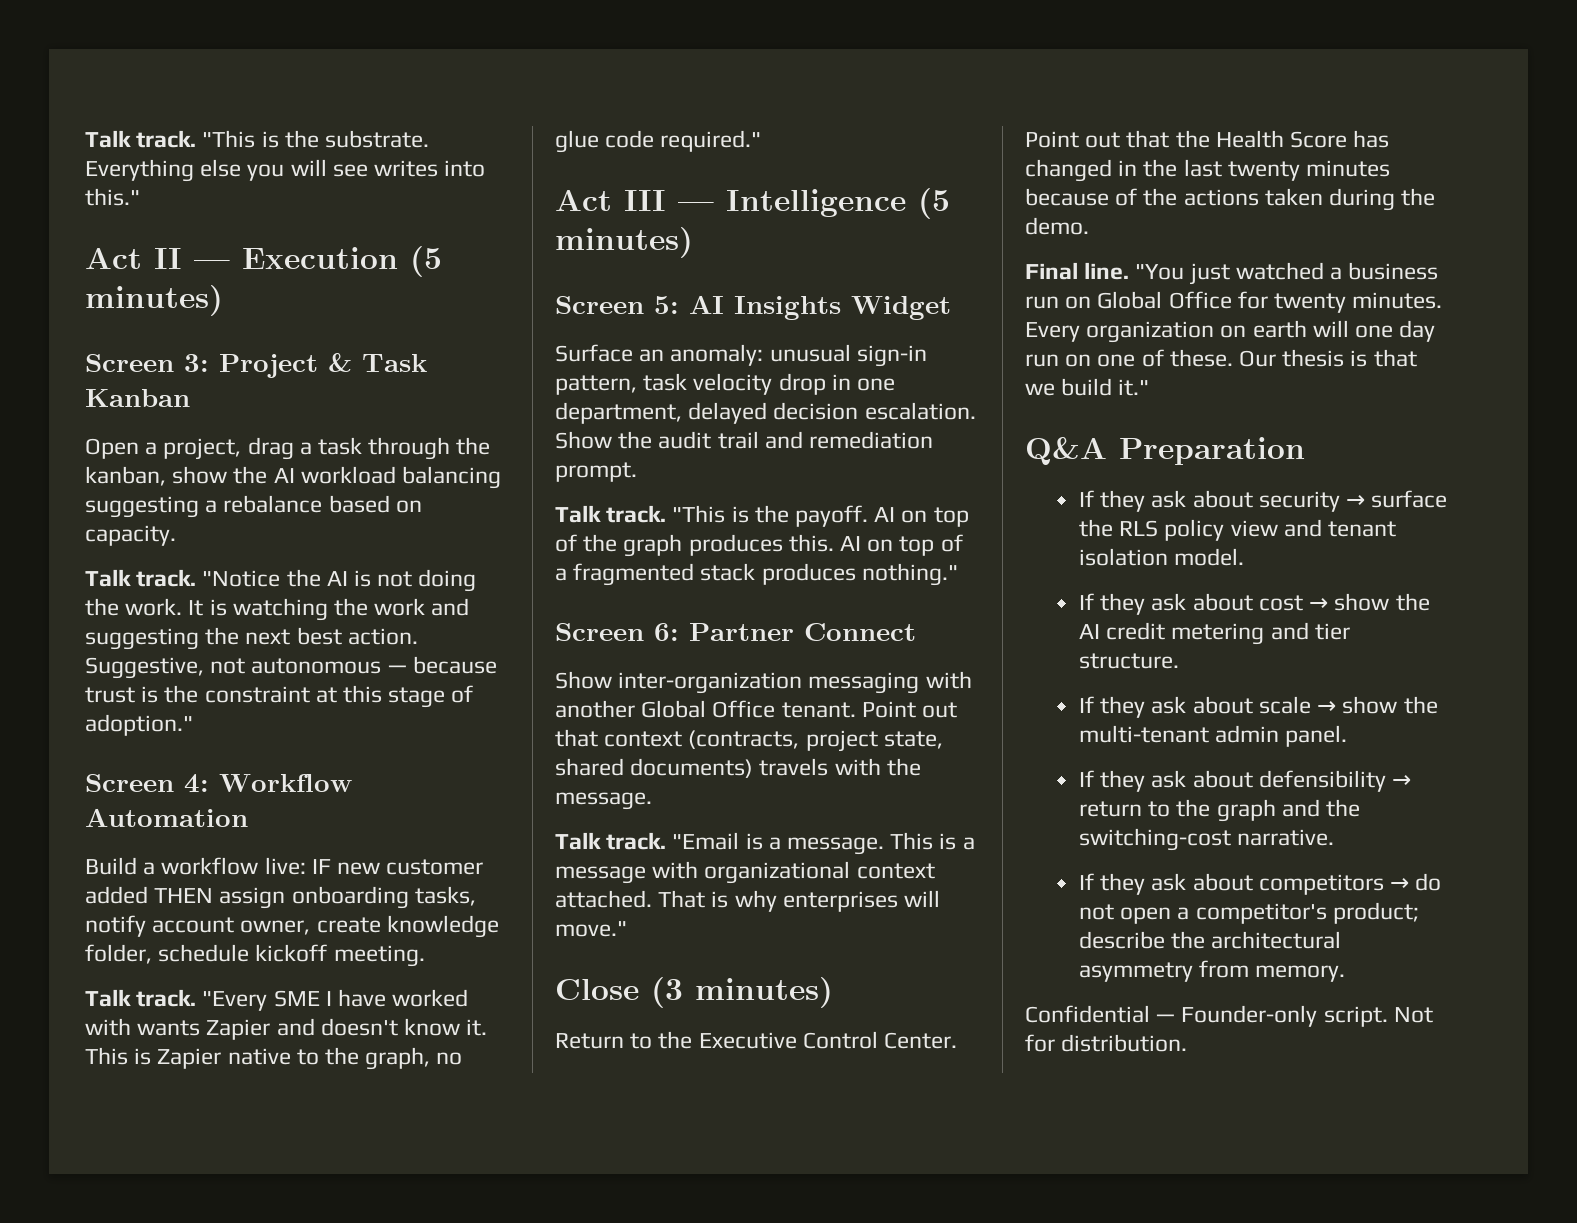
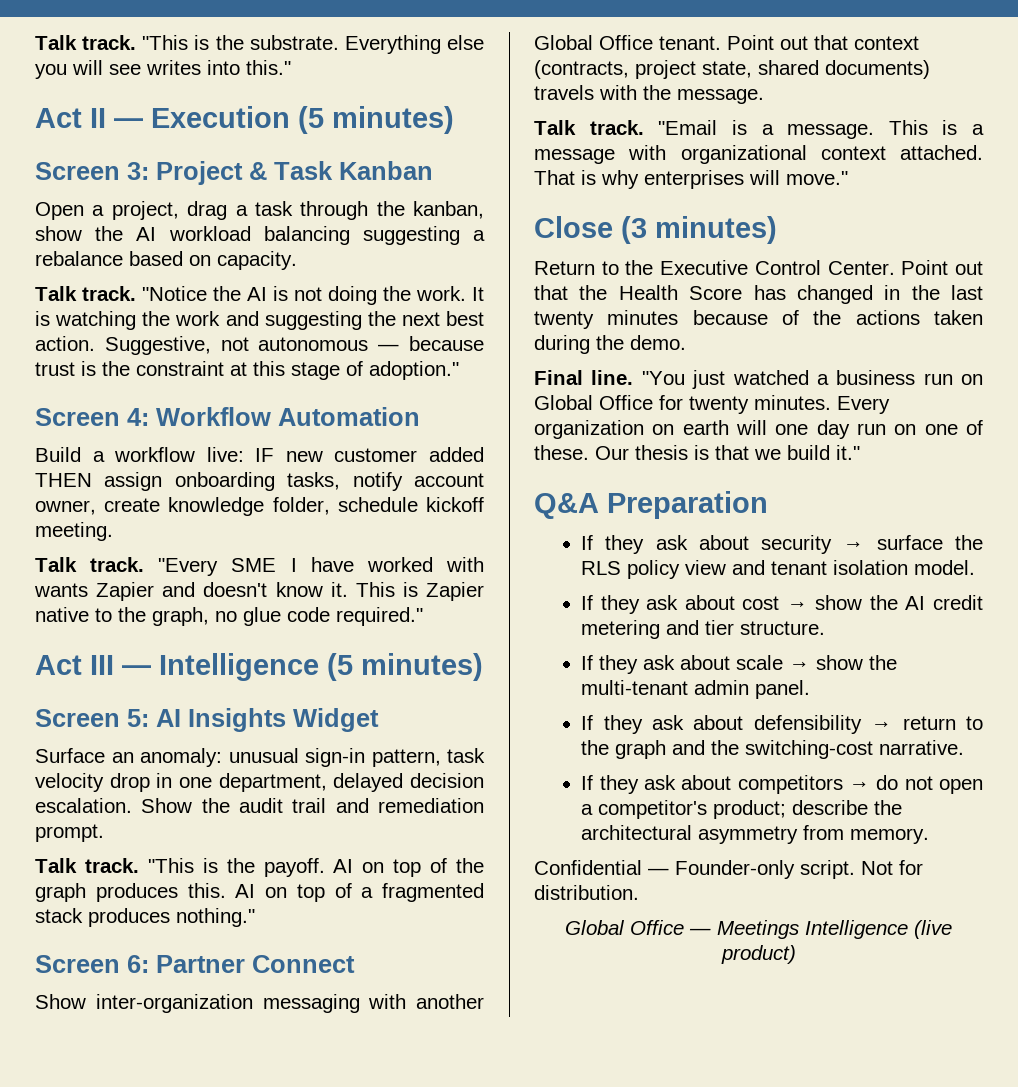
+ Global Office — Meetings Intelligence (live product)

